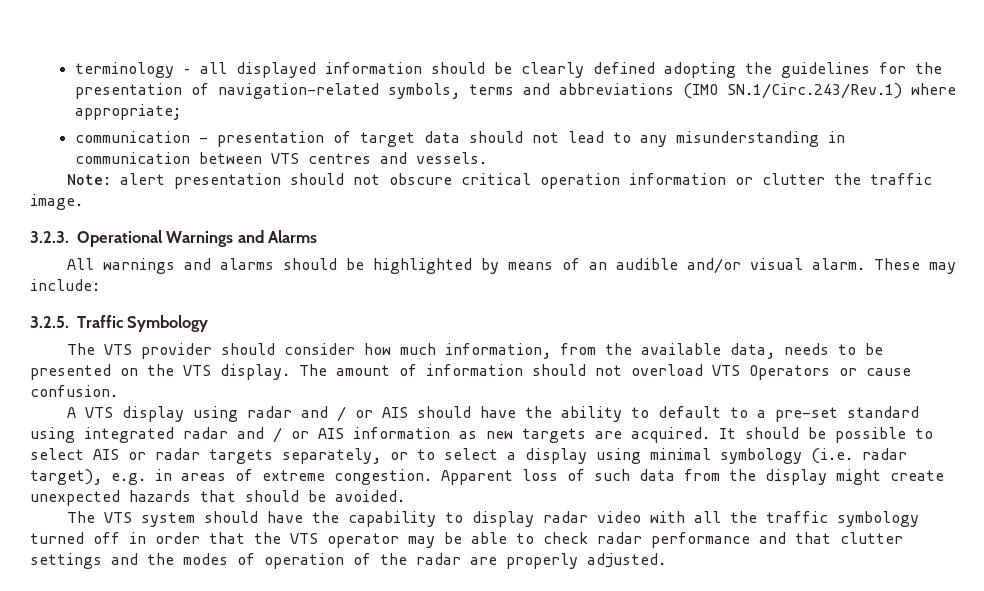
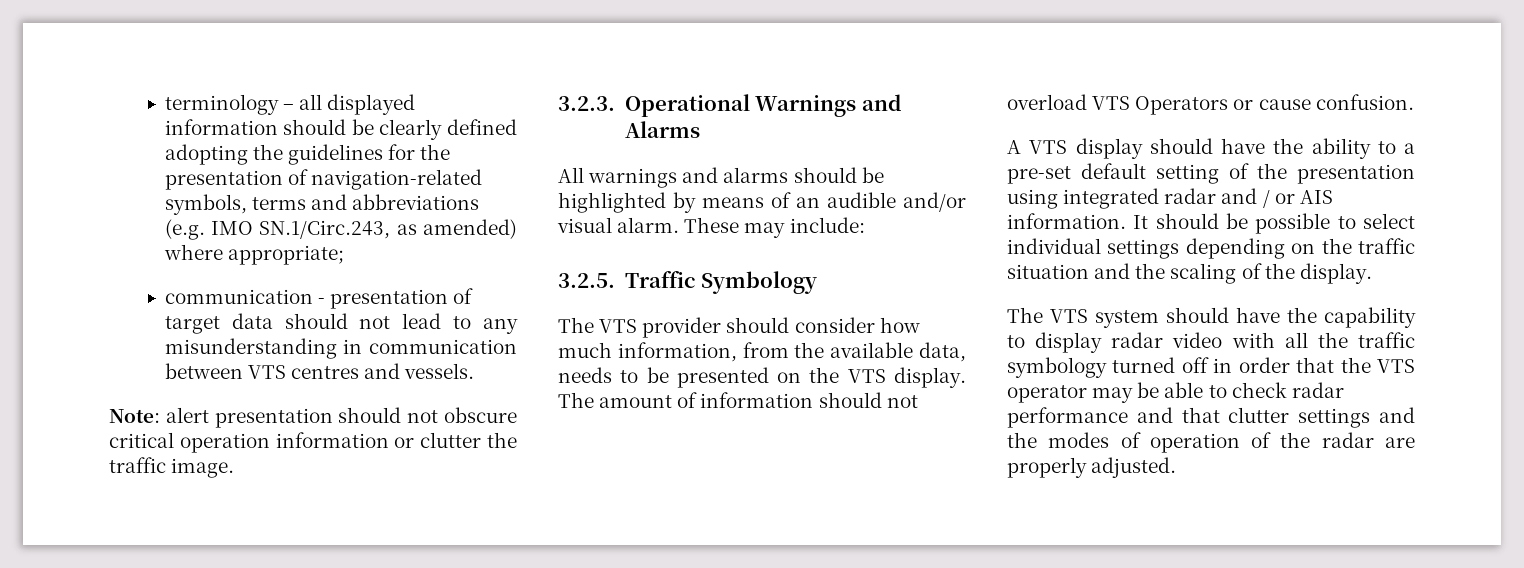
- terminology – all displayed information should be clearly defined adopting the guidelines for the presentation of navigation-related symbols, terms and abbreviations (IMO SN.1/Circ.243/Rev.1) where appropriate;
+ terminology – all displayed information should be clearly defined adopting the guidelines for the presentation of navigation-related symbols, terms and abbreviations (e.g. IMO SN.1/Circ.243, as amended) where appropriate;
- A VTS display using radar and / or AIS should have the ability to default to a pre-set standard using integrated radar and / or AIS information as new targets are acquired.
+ A VTS display should have the ability to a pre-set default setting of the presentation using integrated radar and / or AIS information.
- It should be possible to select AIS or radar targets separately, or to select a display using minimal symbology (i.e. radar target), e.g. in areas of extreme congestion. Apparent loss of such data from the display might create unexpected hazards that should be avoided.
+ It should be possible to select individual settings depending on the traffic situation and the scaling of the display.

